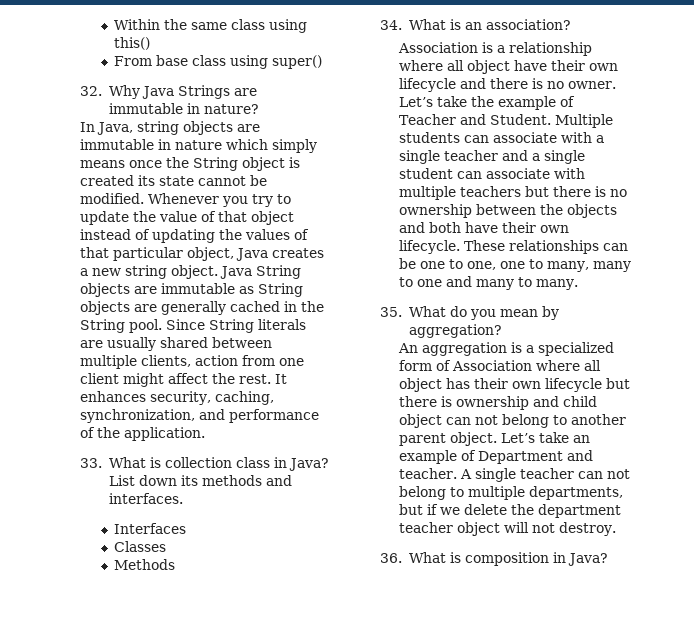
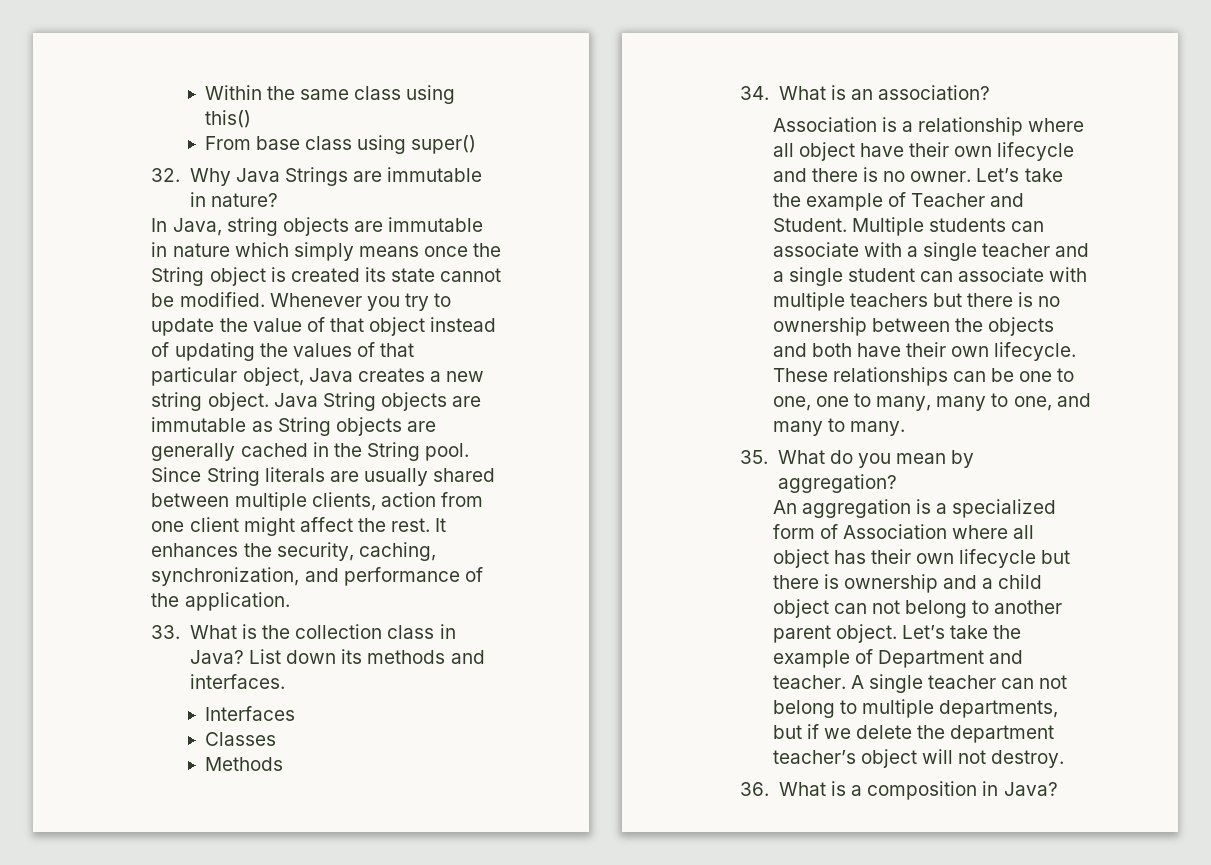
- It enhances security, caching, synchronization, and performance of the application.
+ It enhances the security, caching, synchronization, and performance of the application.
- 33. What is collection class in Java?
+ 33. What is the collection class in Java?
- These relationships can be one to one, one to many, many to one and many to many.
+ These relationships can be one to one, one to many, many to one, and many to many.
- An aggregation is a specialized form of Association where all object has their own lifecycle but there is ownership and child object can not belong to another parent object.
+ An aggregation is a specialized form of Association where all object has their own lifecycle but there is ownership and a child object can not belong to another parent object.
- Let’s take an example of Department and teacher.
+ Let’s take the example of Department and teacher.
- A single teacher can not belong to multiple departments, but if we delete the department teacher object will not destroy.
+ A single teacher can not belong to multiple departments, but if we delete the department teacher’s object will not destroy.
- 36. What is composition in Java?
+ 36. What is a composition in Java?

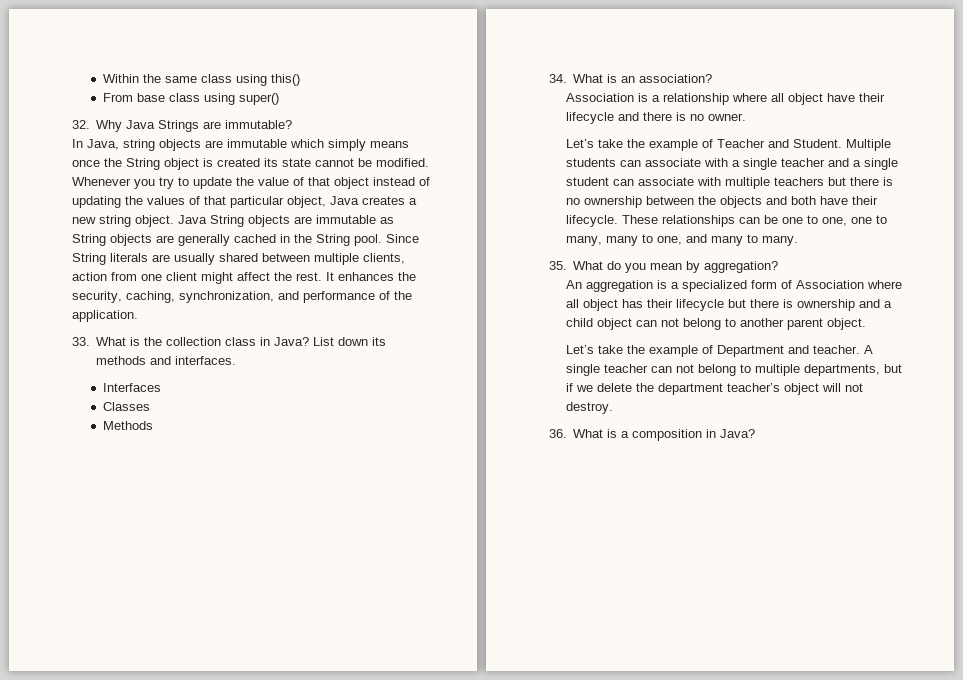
- 32. Why Java Strings are immutable in nature?
+ 32. Why Java Strings are immutable?
- In Java, string objects are immutable in nature which simply means once the String object is created its state cannot be modified.
+ In Java, string objects are immutable which simply means once the String object is created its state cannot be modified.
- Association is a relationship where all object have their own lifecycle and there is no owner. Let’s take the example of Teacher and Student.
+ Association is a relationship where all object have their lifecycle and there is no owner.
+ Let’s take the example of Teacher and Student.
- Multiple students can associate with a single teacher and a single student can associate with multiple teachers but there is no ownership between the objects and both have their own lifecycle.
+ Multiple students can associate with a single teacher and a single student can associate with multiple teachers but there is no ownership between the objects and both have their lifecycle.
- An aggregation is a specialized form of Association where all object has their own lifecycle but there is ownership and a child object can not belong to another parent object. Let’s take the example of Department and teacher.
+ An aggregation is a specialized form of Association where all object has their lifecycle but there is ownership and a child object can not belong to another parent object.
+ Let’s take the example of Department and teacher.

